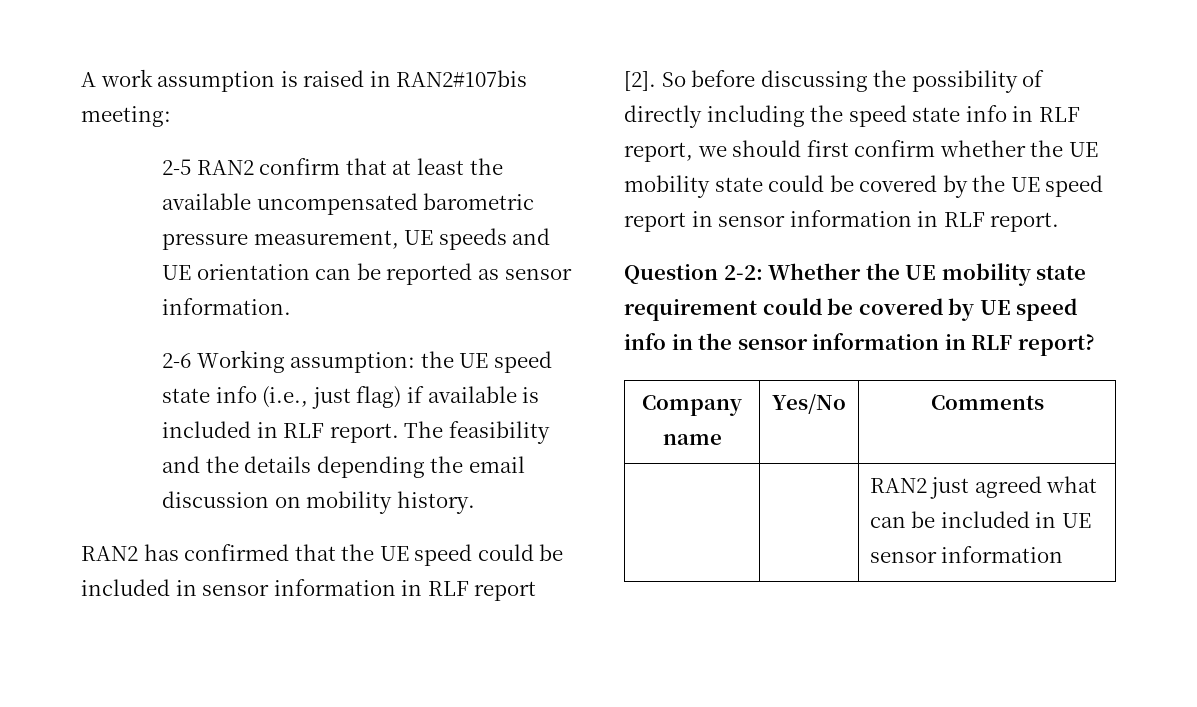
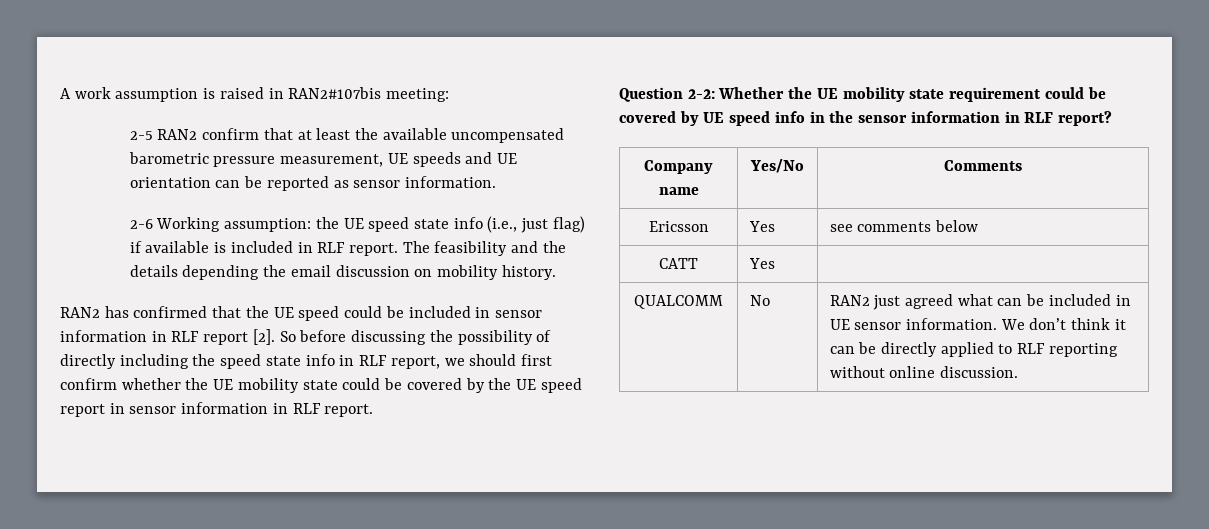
- | | RAN2 just agreed what can be included in UE sensor information
+ Ericsson | Yes | see comments below
+ CATT | Yes |
+ QUALCOMM | No | RAN2 just agreed what can be included in UE sensor information. We don’t think it can be directly applied to RLF reporting without online discussion.

